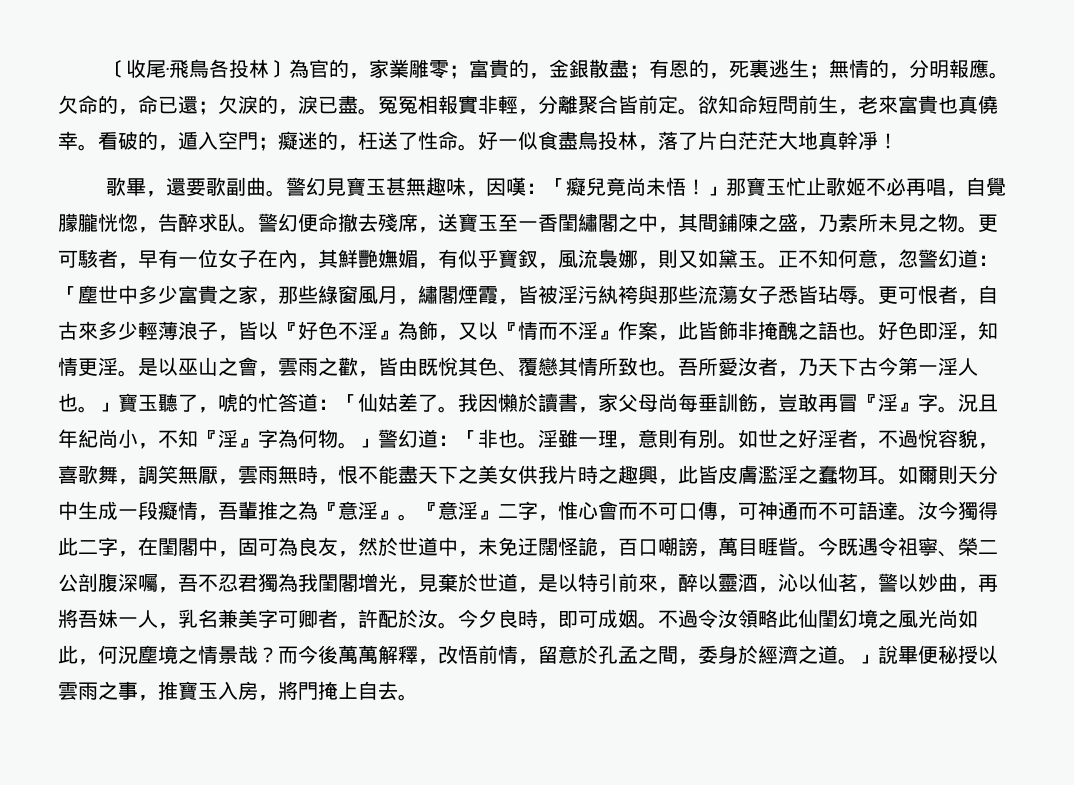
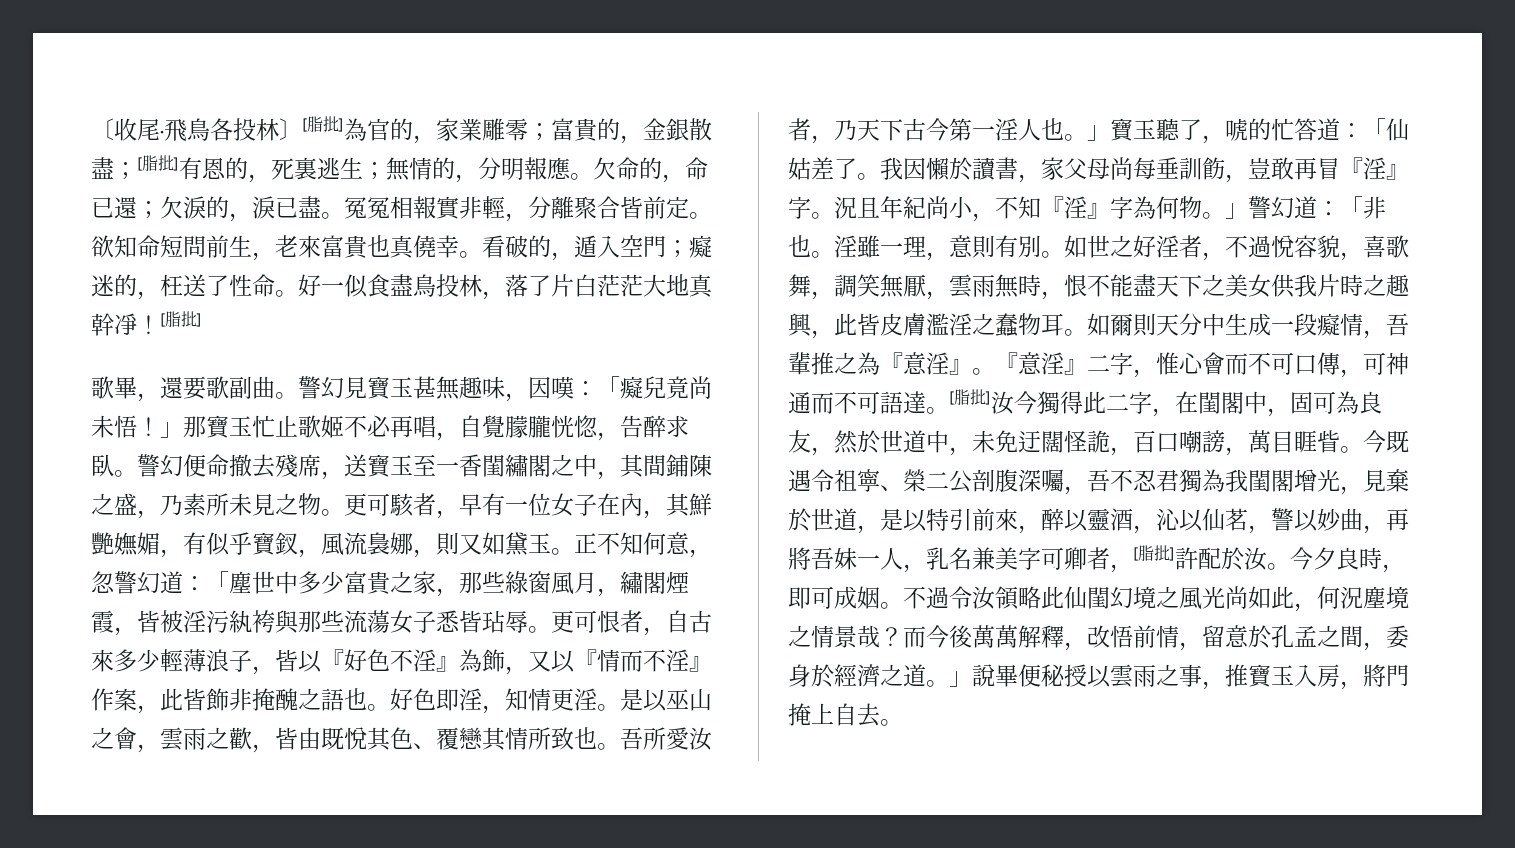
- 〔收尾·飛鳥各投林〕為官的，家業雕零；富貴的，金銀散盡；有恩的，死裏逃生；無情的，分明報應。
+ 〔收尾·飛鳥各投林〕[脂批]為官的，家業雕零；富貴的，金銀散盡；[脂批]有恩的，死裏逃生；無情的，分明報應。
- 好一似食盡鳥投林，落了片白茫茫大地真幹凈！
+ 好一似食盡鳥投林，落了片白茫茫大地真幹凈！[脂批]
- 汝今獨得此二字，在閨閣中，固可為良友，然於世道中，未免迂闊怪詭，百口嘲謗，萬目睚眥。
+ [脂批]汝今獨得此二字，在閨閣中，固可為良友，然於世道中，未免迂闊怪詭，百口嘲謗，萬目睚眥。
- 今既遇令祖寧、榮二公剖腹深囑，吾不忍君獨為我閨閣增光，見棄於世道，是以特引前來，醉以靈酒，沁以仙茗，警以妙曲，再將吾妹一人，乳名兼美字可卿者，許配於汝。
+ 今既遇令祖寧、榮二公剖腹深囑，吾不忍君獨為我閨閣增光，見棄於世道，是以特引前來，醉以靈酒，沁以仙茗，警以妙曲，再將吾妹一人，乳名兼美字可卿者，[脂批]許配於汝。

